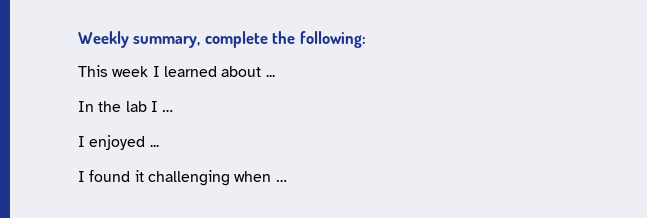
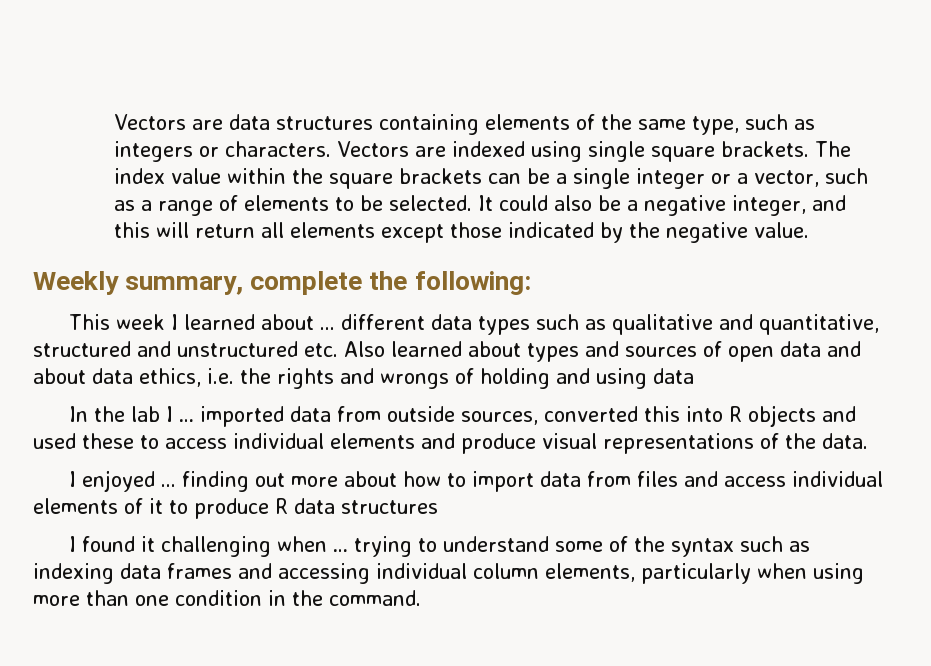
+ Vectors are data structures containing elements of the same type, such as integers or characters. Vectors are indexed using single square brackets. The index value within the square brackets can be a single integer or a vector, such as a range of elements to be selected. It could also be a negative integer, and this will return all elements except those indicated by the negative value.
- This week I learned about ...
+ This week I learned about ... different data types such as qualitative and quantitative, structured and unstructured etc. Also learned about types and sources of open data and about data ethics, i.e. the rights and wrongs of holding and using data
- In the lab I …
- I enjoyed ...
+ In the lab I … imported data from outside sources, converted this into R objects and used these to access individual elements and produce visual representations of the data.
+ I enjoyed ... finding out more about how to import data from files and access individual elements of it to produce R data structures
- I found it challenging when …
+ I found it challenging when … trying to understand some of the syntax such as indexing data frames and accessing individual column elements, particularly when using more than one condition in the command.

